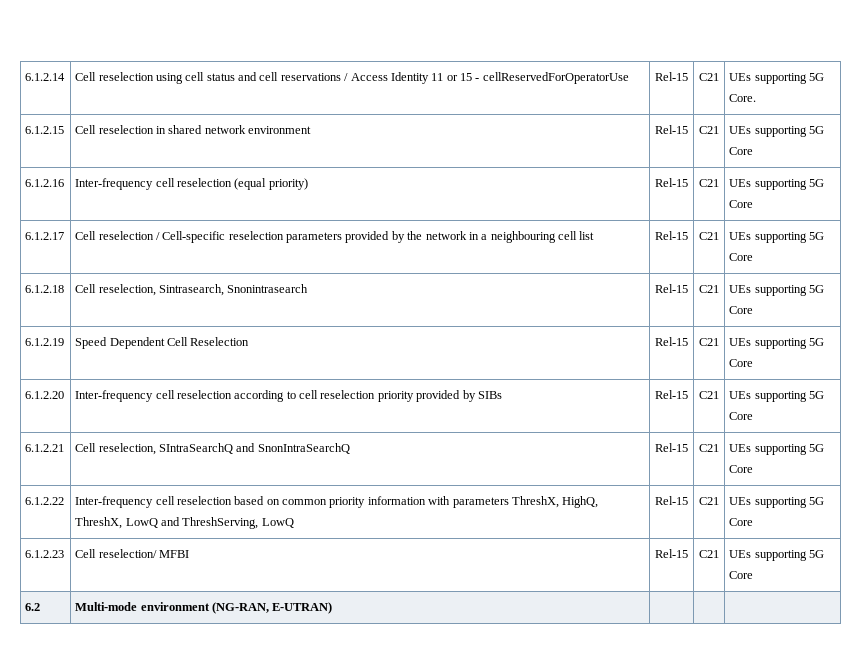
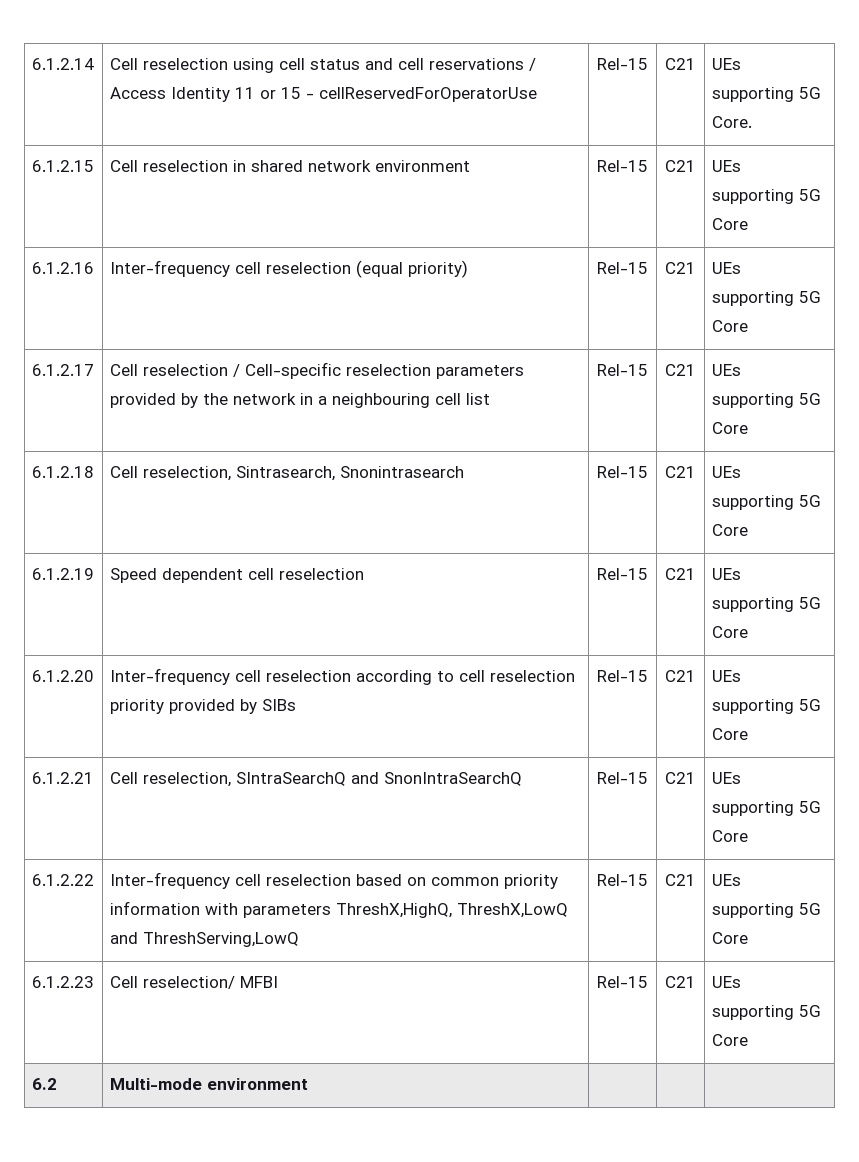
- 6.1.2.19 | Speed Dependent Cell Reselection | Rel-15 | C21 | UEs supporting 5G Core
+ 6.1.2.19 | Speed dependent cell reselection | Rel-15 | C21 | UEs supporting 5G Core
- 6.1.2.22 | Inter-frequency cell reselection based on common priority information with parameters ThreshX, HighQ, ThreshX, LowQ and ThreshServing, LowQ | Rel-15 | C21 | UEs supporting 5G Core
+ 6.1.2.22 | Inter-frequency cell reselection based on common priority information with parameters ThreshX,HighQ, ThreshX,LowQ and ThreshServing,LowQ | Rel-15 | C21 | UEs supporting 5G Core
- 6.2 | Multi-mode environment (NG-RAN, E-UTRAN) | | |
+ 6.2 | Multi-mode environment | | |

